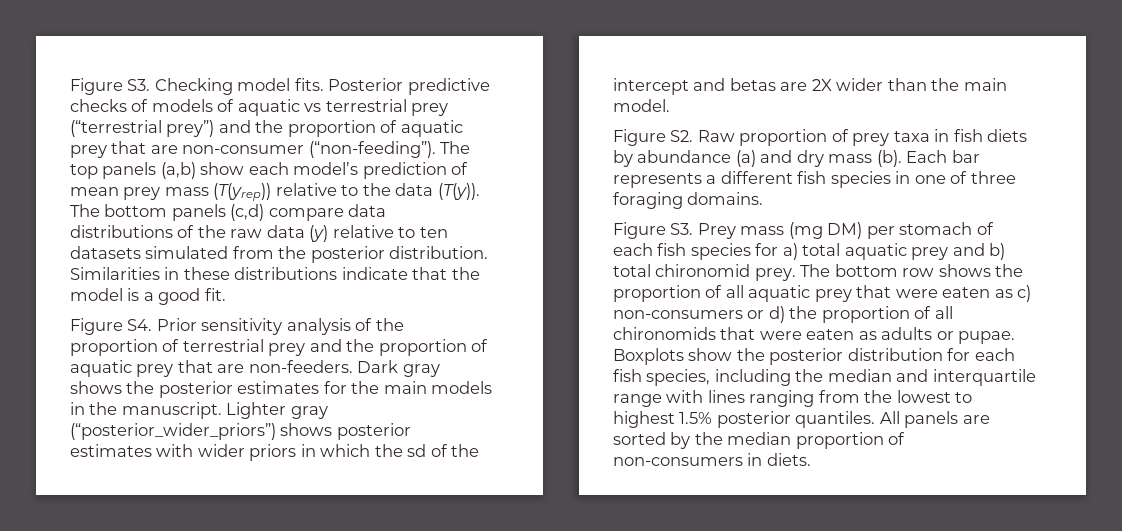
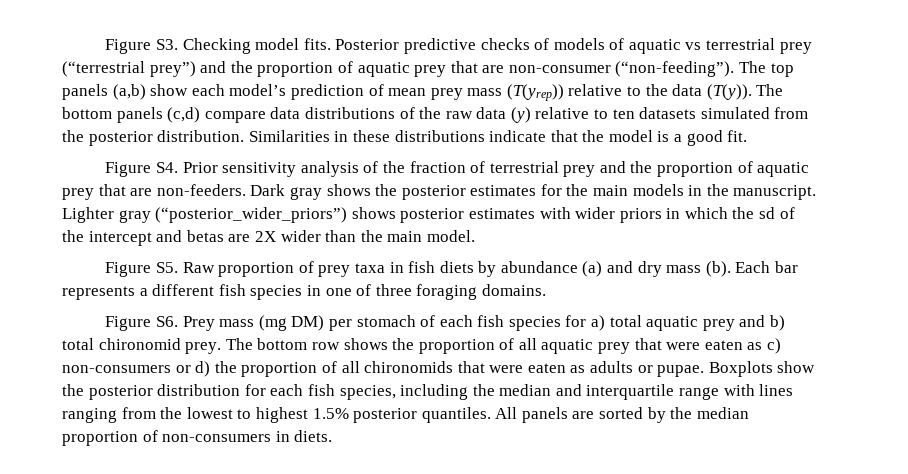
- Figure S4. Prior sensitivity analysis of the proportion of terrestrial prey and the proportion of aquatic prey that are non-feeders.
+ Figure S4. Prior sensitivity analysis of the fraction of terrestrial prey and the proportion of aquatic prey that are non-feeders.
- Figure S2. Raw proportion of prey taxa in fish diets by abundance (a) and dry mass (b).
+ Figure S5. Raw proportion of prey taxa in fish diets by abundance (a) and dry mass (b).
- Figure S3. Prey mass (mg DM) per stomach of each fish species for a) total aquatic prey and b) total chironomid prey.
+ Figure S6. Prey mass (mg DM) per stomach of each fish species for a) total aquatic prey and b) total chironomid prey.

